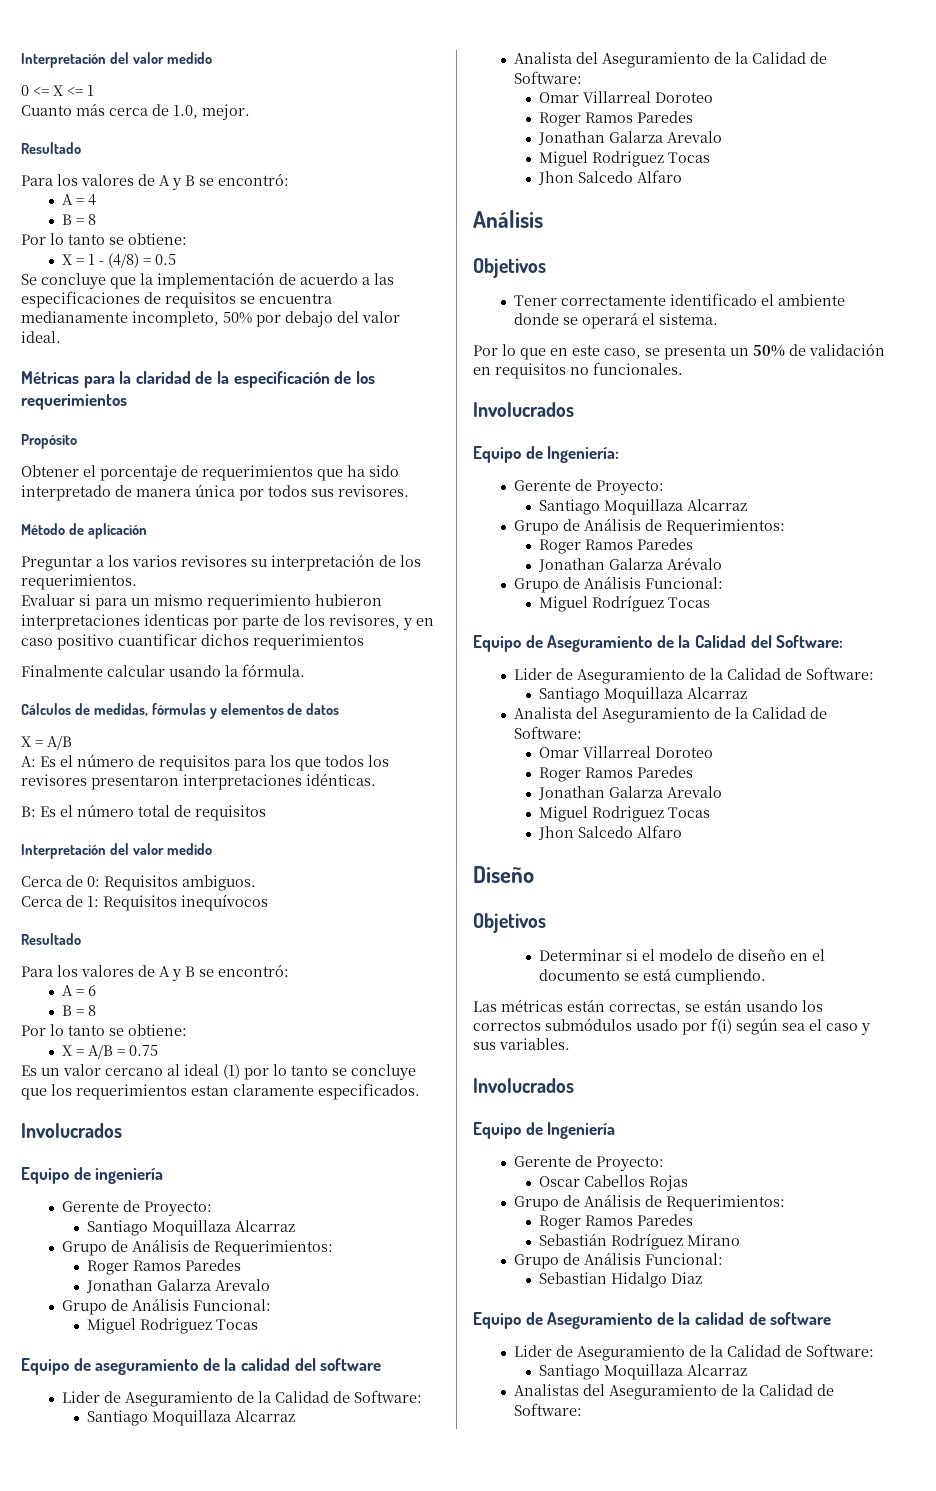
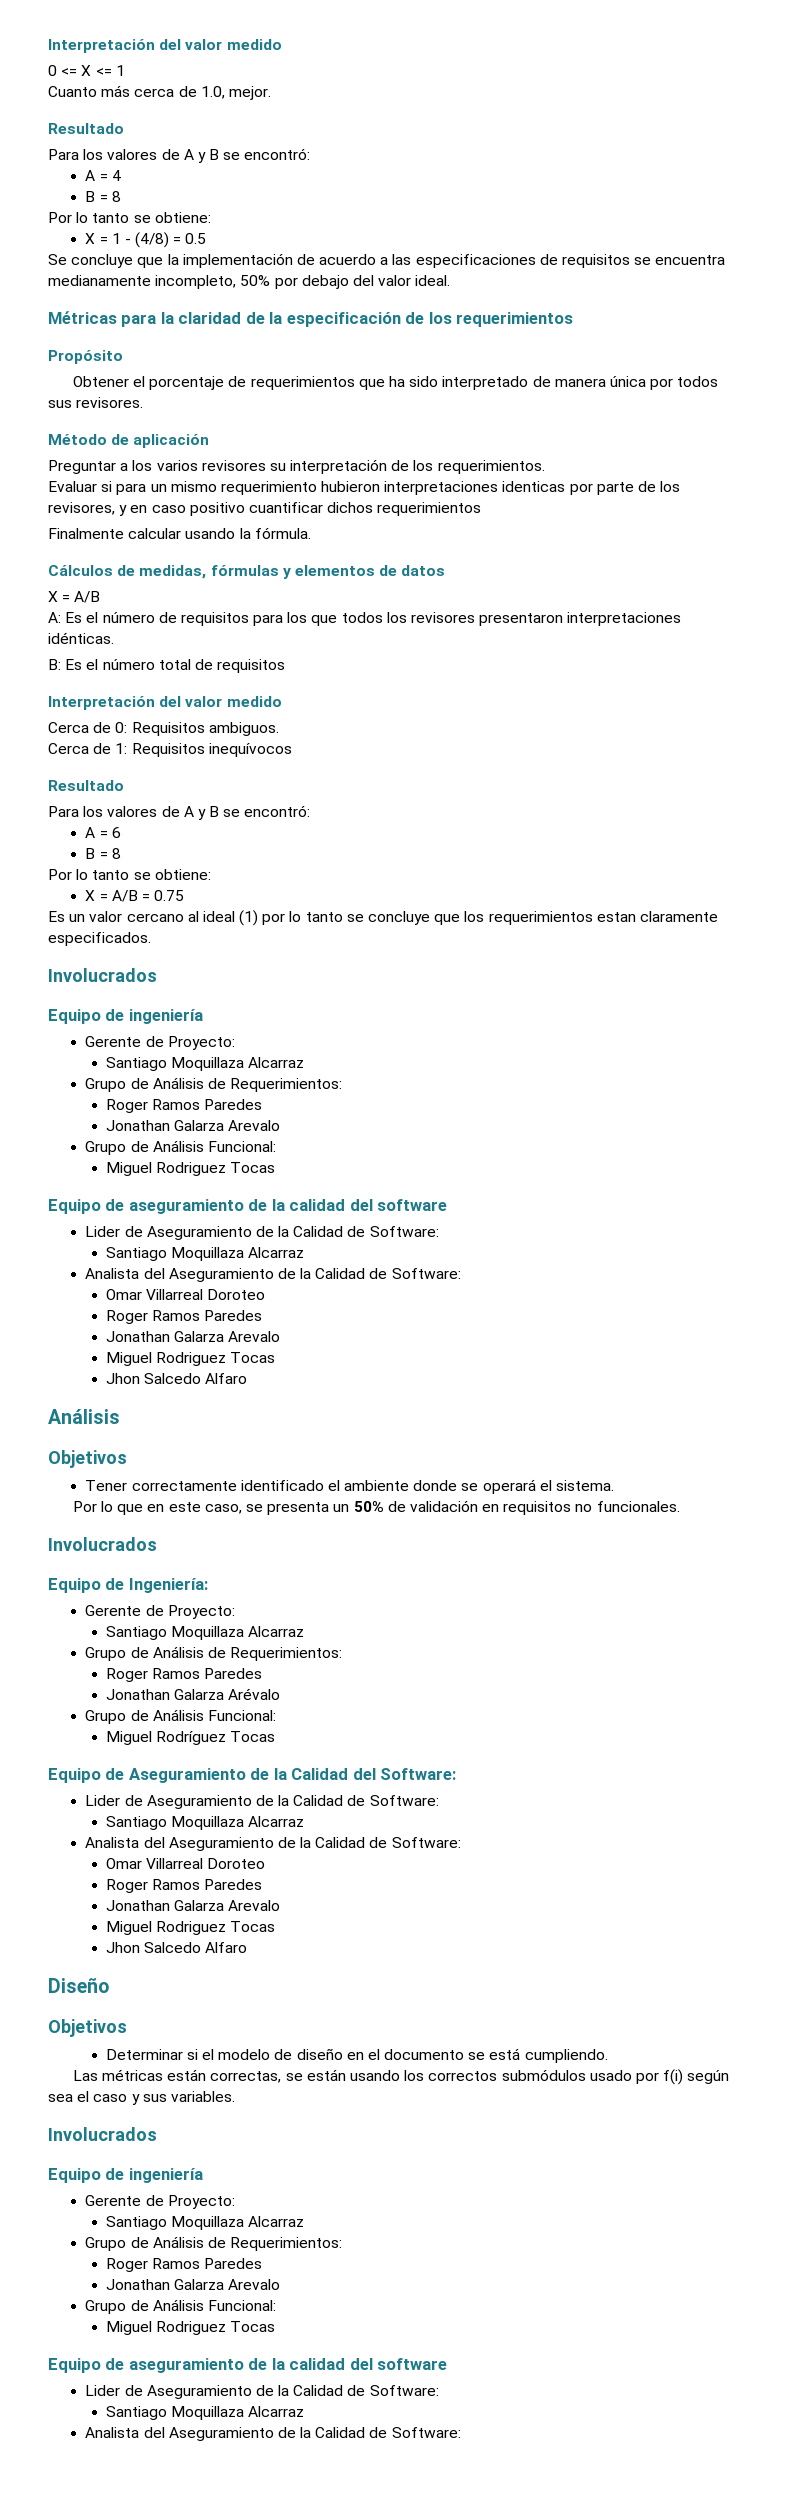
  Las métricas están correctas, se están usando los correctos submódulos usado por f(i) según sea el caso y sus variables.
  Involucrados
- Equipo de Ingeniería
+ Equipo de ingeniería
  Gerente de Proyecto:
- Oscar Cabellos Rojas
+ Santiago Moquillaza Alcarraz
  Grupo de Análisis de Requerimientos:
  Roger Ramos Paredes
- Sebastián Rodríguez Mirano
+ Jonathan Galarza Arevalo
  Grupo de Análisis Funcional:
- Sebastian Hidalgo Diaz
- Equipo de Aseguramiento de la calidad de software
+ Miguel Rodriguez Tocas
+ Equipo de aseguramiento de la calidad del software
  Lider de Aseguramiento de la Calidad de Software:
  Santiago Moquillaza Alcarraz
- Analistas del Aseguramiento de la Calidad de Software:
+ Analista del Aseguramiento de la Calidad de Software:

